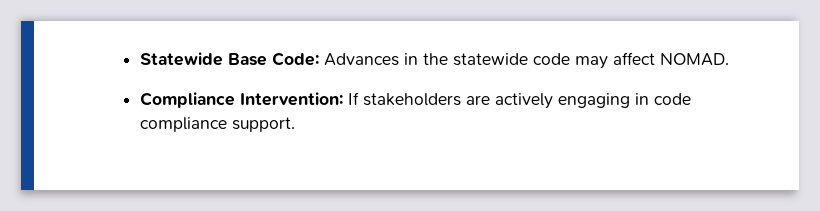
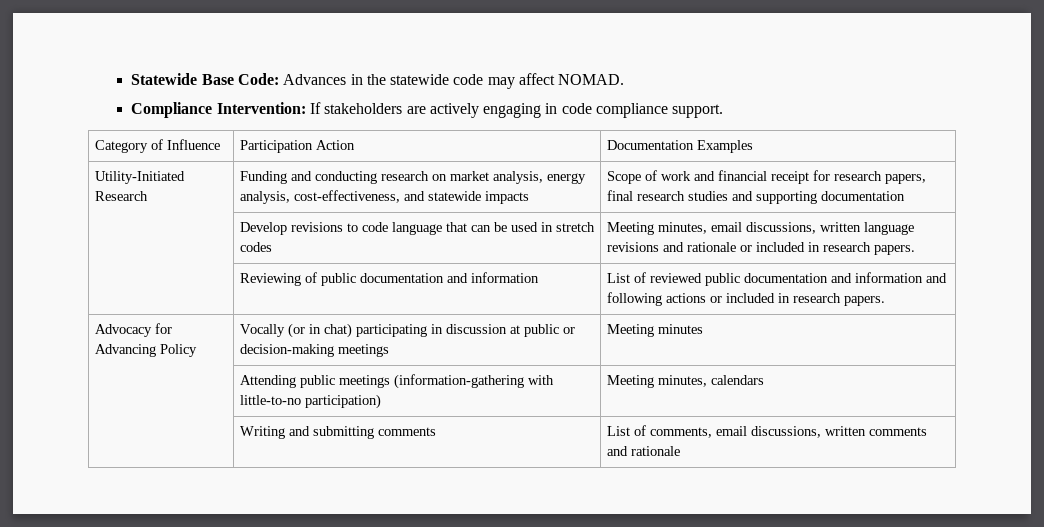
+ Category of Influence | Participation Action | Documentation Examples
+ Utility-Initiated Research | Funding and conducting research on market analysis, energy analysis, cost-effectiveness, and statewide impacts | Scope of work and financial receipt for research papers, final research studies and supporting documentation
+ | Develop revisions to code language that can be used in stretch codes | Meeting minutes, email discussions, written language revisions and rationale or included in research papers.
+ | Reviewing of public documentation and information | List of reviewed public documentation and information and following actions or included in research papers.
+ Advocacy for Advancing Policy | Vocally (or in chat) participating in discussion at public or decision-making meetings | Meeting minutes
+ | Attending public meetings (information-gathering with little-to-no participation) | Meeting minutes, calendars
+ | Writing and submitting comments | List of comments, email discussions, written comments and rationale

